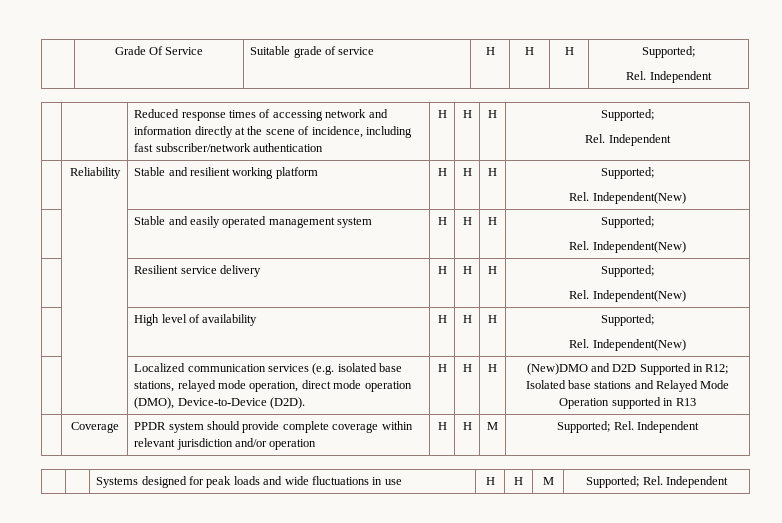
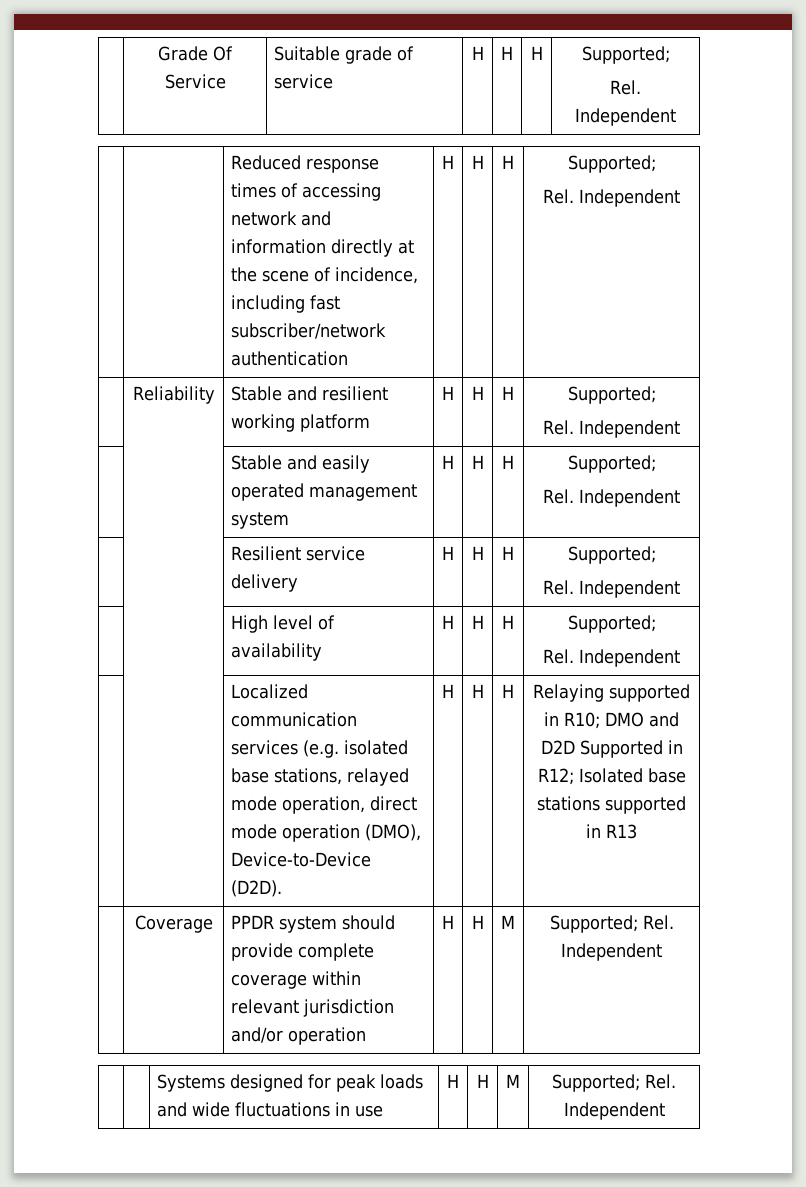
  | Reliability | Stable and resilient working platform | H | H | H | Supported;
- Rel. Independent(New)
+ Rel. Independent
  | | Stable and easily operated management system | H | H | H | Supported;
- Rel. Independent(New)
+ Rel. Independent
  | | Resilient service delivery | H | H | H | Supported;
- Rel. Independent(New)
+ Rel. Independent
  | | High level of availability | H | H | H | Supported;
- Rel. Independent(New)
+ Rel. Independent
- | | Localized communication services (e.g. isolated base stations, relayed mode operation, direct mode operation (DMO), Device-to-Device (D2D). | H | H | H | (New)DMO and D2D Supported in R12; Isolated base stations and Relayed Mode Operation supported in R13
+ | | Localized communication services (e.g. isolated base stations, relayed mode operation, direct mode operation (DMO), Device-to-Device (D2D). | H | H | H | Relaying supported in R10; DMO and D2D Supported in R12; Isolated base stations supported in R13

